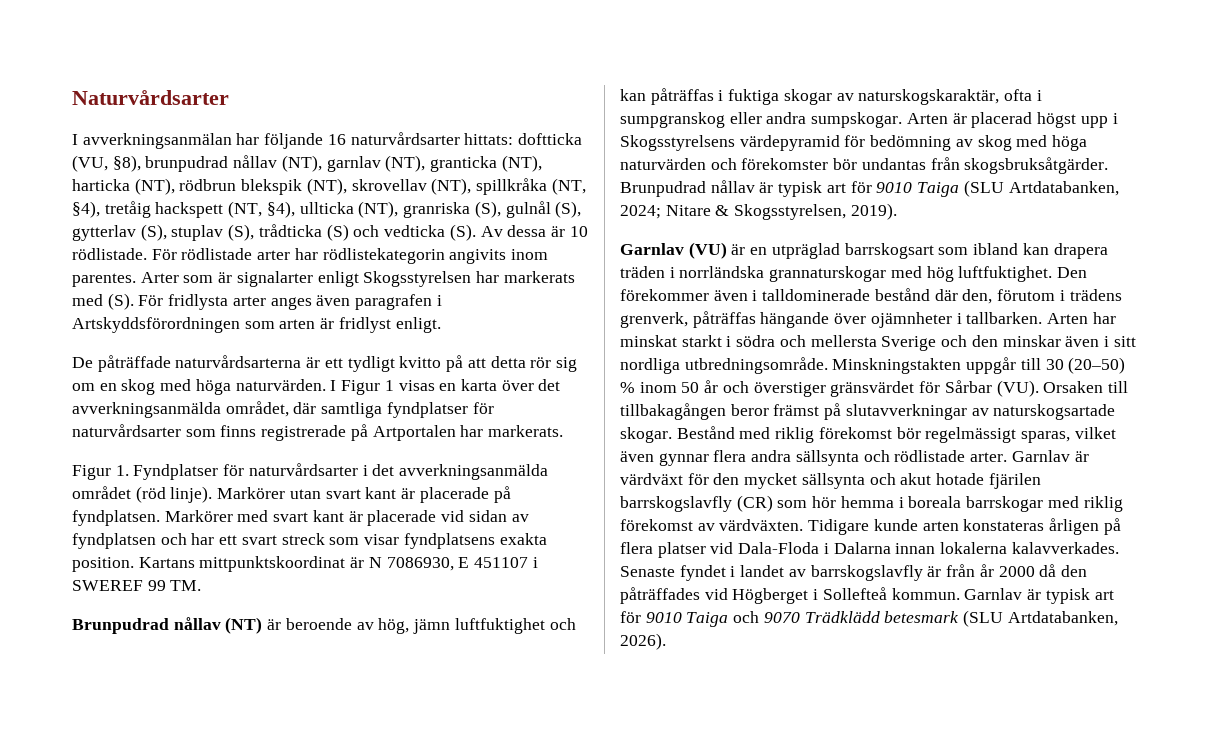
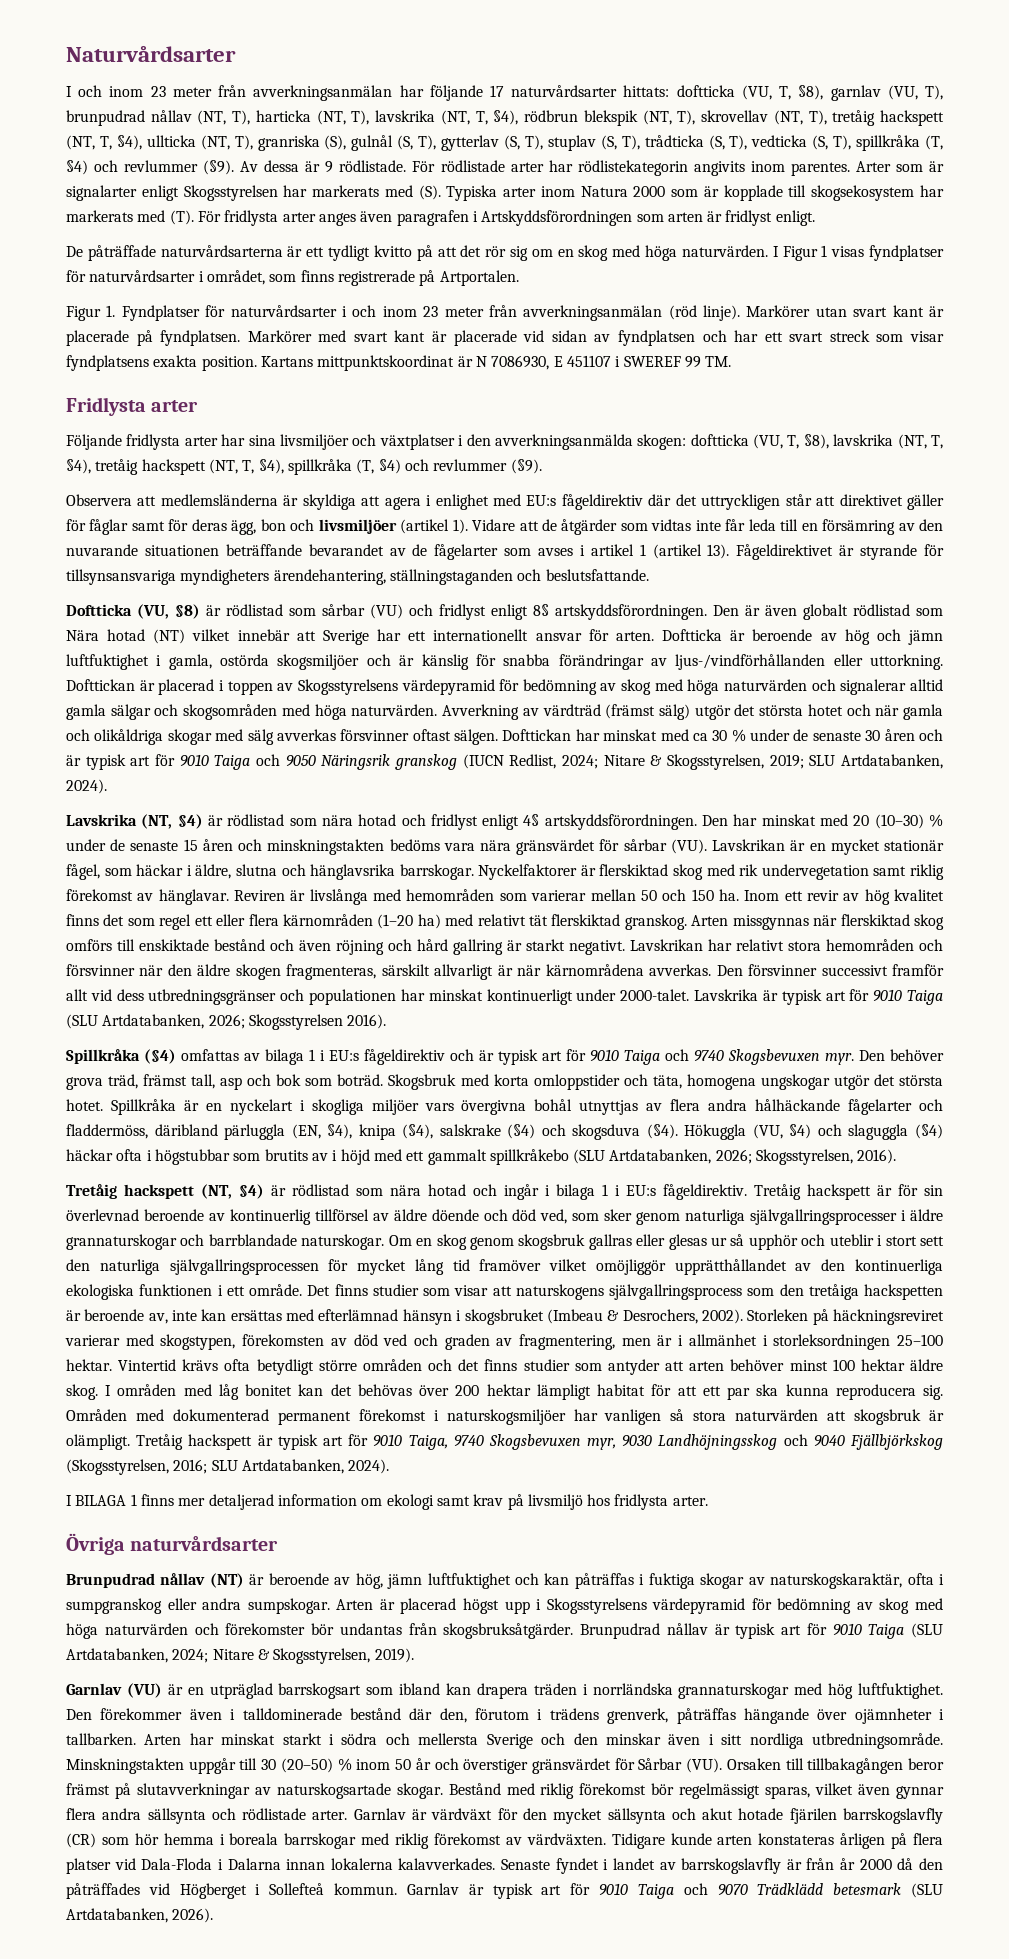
- I avverkningsanmälan har följande 16 naturvårdsarter hittats: doftticka (VU, §8), brunpudrad nållav (NT), garnlav (NT), granticka (NT), harticka (NT), rödbrun blekspik (NT), skrovellav (NT), spillkråka (NT, §4), tretåig hackspett (NT, §4), ullticka (NT), granriska (S), gulnål (S), gytterlav (S), stuplav (S), trådticka (S) och vedticka (S). Av dessa är 10 rödlistade.
+ I och inom 23 meter från avverkningsanmälan har följande 17 naturvårdsarter hittats: doftticka (VU, T, §8), garnlav (VU, T), brunpudrad nållav (NT, T), harticka (NT, T), lavskrika (NT, T, §4), rödbrun blekspik (NT, T), skrovellav (NT, T), tretåig hackspett (NT, T, §4), ullticka (NT, T), granriska (S), gulnål (S, T), gytterlav (S, T), stuplav (S, T), trådticka (S, T), vedticka (S, T), spillkråka (T, §4) och revlummer (§9). Av dessa är 9 rödlistade.
- Arter som är signalarter enligt Skogsstyrelsen har markerats med (S). För fridlysta arter anges även paragrafen i Artskyddsförordningen som arten är fridlyst enligt.
+ Arter som är signalarter enligt Skogsstyrelsen har markerats med (S). Typiska arter inom Natura 2000 som är kopplade till skogsekosystem har markerats med (T). För fridlysta arter anges även paragrafen i Artskyddsförordningen som arten är fridlyst enligt.
- De påträffade naturvårdsarterna är ett tydligt kvitto på att detta rör sig om en skog med höga naturvärden.
+ De påträffade naturvårdsarterna är ett tydligt kvitto på att det rör sig om en skog med höga naturvärden.
- I Figur 1 visas en karta över det avverkningsanmälda området, där samtliga fyndplatser för naturvårdsarter som finns registrerade på Artportalen har markerats.
+ I Figur 1 visas fyndplatser för naturvårdsarter i området, som finns registrerade på Artportalen.
- Figur 1. Fyndplatser för naturvårdsarter i det avverkningsanmälda området (röd linje).
+ Figur 1. Fyndplatser för naturvårdsarter i och inom 23 meter från avverkningsanmälan (röd linje).
+ Fridlysta arter
+ Följande fridlysta arter har sina livsmiljöer och växtplatser i den avverkningsanmälda skogen: doftticka (VU, T, §8), lavskrika (NT, T, §4), tretåig hackspett (NT, T, §4), spillkråka (T, §4) och revlummer (§9).
+ Observera att medlemsländerna är skyldiga att agera i enlighet med EU:s fågeldirektiv där det uttryckligen står att direktivet gäller för fåglar samt för deras ägg, bon och livsmiljöer (artikel 1). Vidare att de åtgärder som vidtas inte får leda till en försämring av den nuvarande situationen beträffande bevarandet av de fågelarter som avses i artikel 1 (artikel 13). Fågeldirektivet är styrande för tillsynsansvariga myndigheters ärendehantering, ställningstaganden och beslutsfattande.
+ Doftticka (VU, §8) är rödlistad som sårbar (VU) och fridlyst enligt 8§ artskyddsförordningen. Den är även globalt rödlistad som Nära hotad (NT) vilket innebär att Sverige har ett internationellt ansvar för arten. Doftticka är beroende av hög och jämn luftfuktighet i gamla, ostörda skogsmiljöer och är känslig för snabba förändringar av ljus-/vindförhållanden eller uttorkning. Dofttickan är placerad i toppen av Skogsstyrelsens värdepyramid för bedömning av skog med höga naturvärden och signalerar alltid gamla sälgar och skogsområden med höga naturvärden. Avverkning av värdträd (främst sälg) utgör det största hotet och när gamla och olikåldriga skogar med sälg avverkas försvinner oftast sälgen. Dofttickan har minskat med ca 30 % under de senaste 30 åren och är typisk art för 9010 Taiga och 9050 Näringsrik granskog (IUCN Redlist, 2024; Nitare & Skogsstyrelsen, 2019; SLU Artdatabanken, 2024).
+ Lavskrika (NT, §4) är rödlistad som nära hotad och fridlyst enligt 4§ artskyddsförordningen. Den har minskat med 20 (10–30) % under de senaste 15 åren och minskningstakten bedöms vara nära gränsvärdet för sårbar (VU). Lavskrikan är en mycket stationär fågel, som häckar i äldre, slutna och hänglavsrika barrskogar. Nyckelfaktorer är flerskiktad skog med rik undervegetation samt riklig förekomst av hänglavar. Reviren är livslånga med hemområden som varierar mellan 50 och 150 ha. Inom ett revir av hög kvalitet finns det som regel ett eller flera kärnområden (1–20 ha) med relativt tät flerskiktad granskog. Arten missgynnas när flerskiktad skog omförs till enskiktade bestånd och även röjning och hård gallring är starkt negativt. Lavskrikan har relativt stora hemområden och försvinner när den äldre skogen fragmenteras, särskilt allvarligt är när kärnområdena avverkas. Den försvinner successivt framför allt vid dess utbredningsgränser och populationen har minskat kontinuerligt under 2000-talet. Lavskrika är typisk art för 9010 Taiga (SLU Artdatabanken, 2026; Skogsstyrelsen 2016).
+ Spillkråka (§4) omfattas av bilaga 1 i EU:s fågeldirektiv och är typisk art för 9010 Taiga och 9740 Skogsbevuxen myr. Den behöver grova träd, främst tall, asp och bok som boträd. Skogsbruk med korta omloppstider och täta, homogena ungskogar utgör det största hotet. Spillkråka är en nyckelart i skogliga miljöer vars övergivna bohål utnyttjas av flera andra hålhäckande fågelarter och fladdermöss, däribland pärluggla (EN, §4), knipa (§4), salskrake (§4) och skogsduva (§4). Hökuggla (VU, §4) och slaguggla (§4) häckar ofta i högstubbar som brutits av i höjd med ett gammalt spillkråkebo (SLU Artdatabanken, 2026; Skogsstyrelsen, 2016).
+ Tretåig hackspett (NT, §4) är rödlistad som nära hotad och ingår i bilaga 1 i EU:s fågeldirektiv. Tretåig hackspett är för sin överlevnad beroende av kontinuerlig tillförsel av äldre döende och död ved, som sker genom naturliga självgallringsprocesser i äldre grannaturskogar och barrblandade naturskogar. Om en skog genom skogsbruk gallras eller glesas ur så upphör och uteblir i stort sett den naturliga självgallringsprocessen för mycket lång tid framöver vilket omöjliggör upprätthållandet av den kontinuerliga ekologiska funktionen i ett område. Det finns studier som visar att naturskogens självgallringsprocess som den tretåiga hackspetten är beroende av, inte kan ersättas med efterlämnad hänsyn i skogsbruket (Imbeau & Desrochers, 2002). Storleken på häckningsreviret varierar med skogstypen, förekomsten av död ved och graden av fragmentering, men är i allmänhet i storleksordningen 25–100 hektar. Vintertid krävs ofta betydligt större områden och det finns studier som antyder att arten behöver minst 100 hektar äldre skog. I områden med låg bonitet kan det behövas över 200 hektar lämpligt habitat för att ett par ska kunna reproducera sig. Områden med dokumenterad permanent förekomst i naturskogsmiljöer har vanligen så stora naturvärden att skogsbruk är olämpligt. Tretåig hackspett är typisk art för 9010 Taiga, 9740 Skogsbevuxen myr, 9030 Landhöjningsskog och 9040 Fjällbjörkskog (Skogsstyrelsen, 2016; SLU Artdatabanken, 2024).
+ I BILAGA 1 finns mer detaljerad information om ekologi samt krav på livsmiljö hos fridlysta arter.
+ Övriga naturvårdsarter

